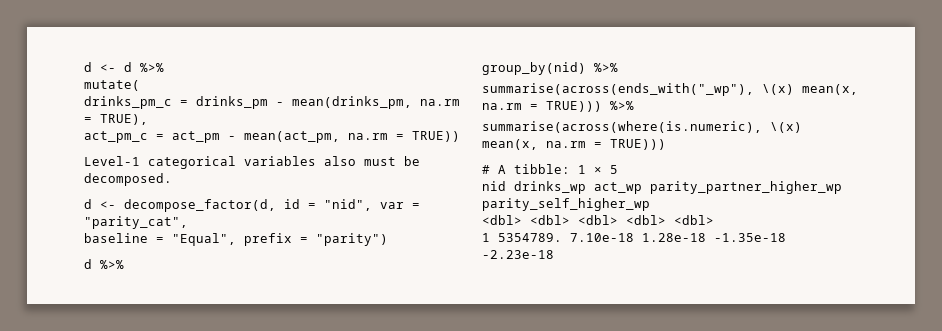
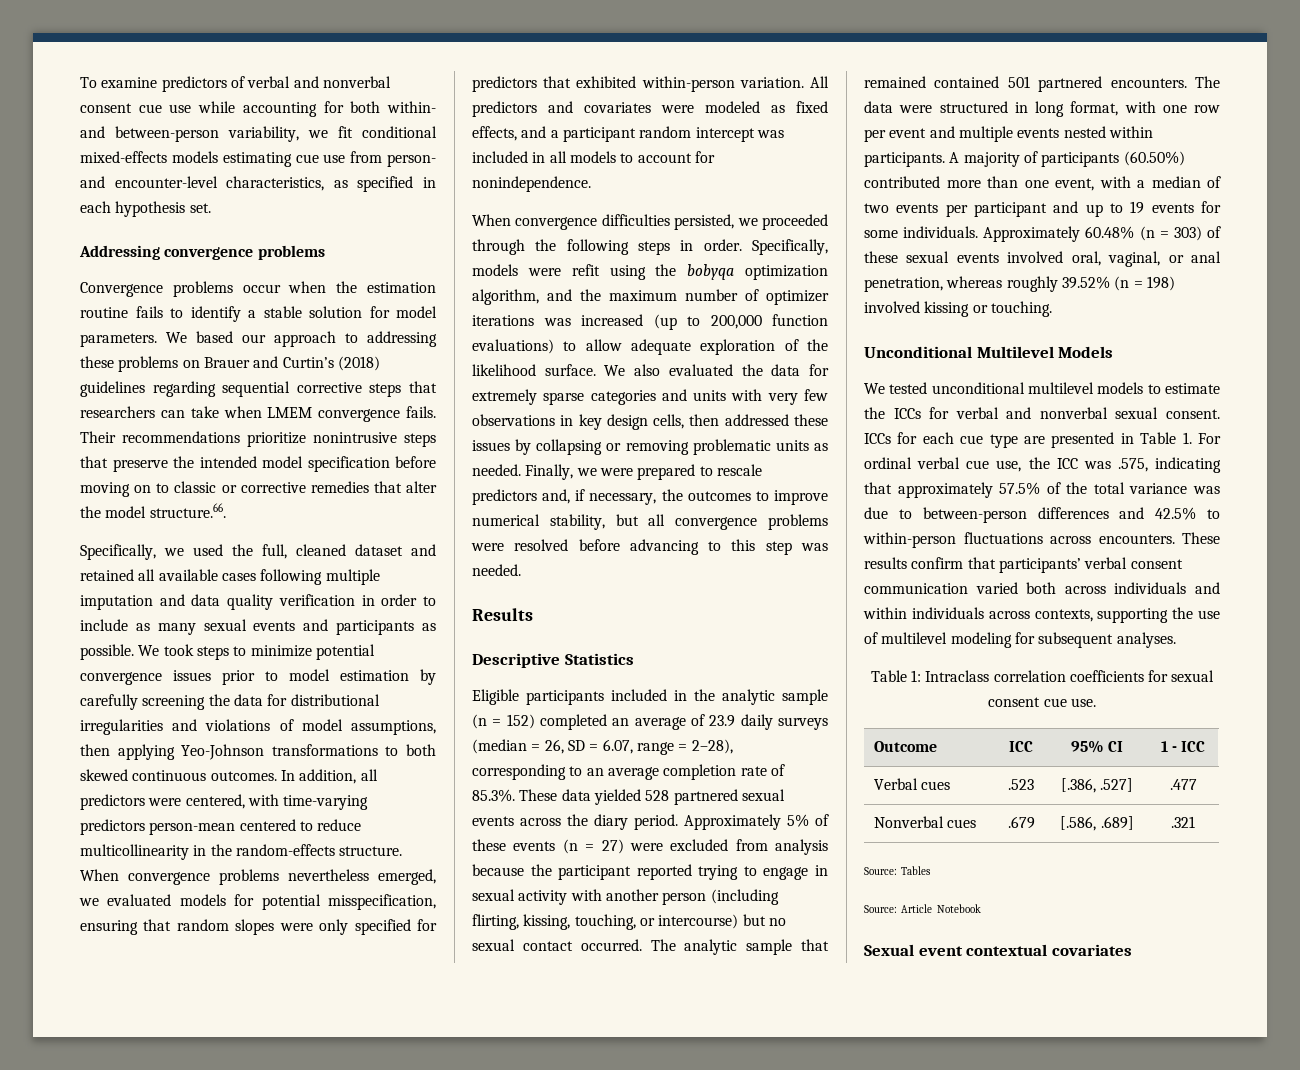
- d <- d %>%
- mutate(
- drinks_pm_c = drinks_pm - mean(drinks_pm, na.rm = TRUE),
- act_pm_c = act_pm - mean(act_pm, na.rm = TRUE))
- Level-1 categorical variables also must be decomposed.
- d <- decompose_factor(d, id = "nid", var = "parity_cat",
- baseline = "Equal", prefix = "parity")
- d %>%
- group_by(nid) %>%
- summarise(across(ends_with("_wp"), \(x) mean(x, na.rm = TRUE))) %>%
- summarise(across(where(is.numeric), \(x) mean(x, na.rm = TRUE)))
- # A tibble: 1 × 5
- nid drinks_wp act_wp parity_partner_higher_wp parity_self_higher_wp
- <dbl> <dbl> <dbl> <dbl> <dbl>
- 1 5354789. 7.10e-18 1.28e-18 -1.35e-18 -2.23e-18
+ To examine predictors of verbal and nonverbal consent cue use while accounting for both within- and between-person variability, we fit conditional mixed-effects models estimating cue use from person- and encounter-level characteristics, as specified in each hypothesis set.
+ Addressing convergence problems
+ Convergence problems occur when the estimation routine fails to identify a stable solution for model parameters. We based our approach to addressing these problems on Brauer and Curtin’s (2018) guidelines regarding sequential corrective steps that researchers can take when LMEM convergence fails. Their recommendations prioritize nonintrusive steps that preserve the intended model specification before moving on to classic or corrective remedies that alter the model structure.66.
+ Specifically, we used the full, cleaned dataset and retained all available cases following multiple imputation and data quality verification in order to include as many sexual events and participants as possible. We took steps to minimize potential convergence issues prior to model estimation by carefully screening the data for distributional irregularities and violations of model assumptions, then applying Yeo-Johnson transformations to both skewed continuous outcomes. In addition, all predictors were centered, with time-varying predictors person-mean centered to reduce multicollinearity in the random-effects structure. When convergence problems nevertheless emerged, we evaluated models for potential misspecification, ensuring that random slopes were only specified for predictors that exhibited within-person variation. All predictors and covariates were modeled as fixed effects, and a participant random intercept was included in all models to account for nonindependence.
+ When convergence difficulties persisted, we proceeded through the following steps in order. Specifically, models were refit using the bobyqa optimization algorithm, and the maximum number of optimizer iterations was increased (up to 200,000 function evaluations) to allow adequate exploration of the likelihood surface. We also evaluated the data for extremely sparse categories and units with very few observations in key design cells, then addressed these issues by collapsing or removing problematic units as needed. Finally, we were prepared to rescale predictors and, if necessary, the outcomes to improve numerical stability, but all convergence problems were resolved before advancing to this step was needed.
+ Results
+ Descriptive Statistics
+ Eligible participants included in the analytic sample (n = 152) completed an average of 23.9 daily surveys (median = 26, SD = 6.07, range = 2–28), corresponding to an average completion rate of 85.3%. These data yielded 528 partnered sexual events across the diary period. Approximately 5% of these events (n = 27) were excluded from analysis because the participant reported trying to engage in sexual activity with another person (including flirting, kissing, touching, or intercourse) but no sexual contact occurred. The analytic sample that remained contained 501 partnered encounters. The data were structured in long format, with one row per event and multiple events nested within participants. A majority of participants (60.50%) contributed more than one event, with a median of two events per participant and up to 19 events for some individuals. Approximately 60.48% (n = 303) of these sexual events involved oral, vaginal, or anal penetration, whereas roughly 39.52% (n = 198) involved kissing or touching.
+ Unconditional Multilevel Models
+ We tested unconditional multilevel models to estimate the ICCs for verbal and nonverbal sexual consent. ICCs for each cue type are presented in Table 1. For ordinal verbal cue use, the ICC was .575, indicating that approximately 57.5% of the total variance was due to between-person differences and 42.5% to within-person fluctuations across encounters. These results confirm that participants’ verbal consent communication varied both across individuals and within individuals across contexts, supporting the use of multilevel modeling for subsequent analyses.
+ Table 1: Intraclass correlation coefficients for sexual consent cue use.
+ Outcome | ICC | 95% CI | 1 - ICC
+ Verbal cues | .523 | [.386, .527] | .477
+ Nonverbal cues | .679 | [.586, .689] | .321
+ Source: Tables
+ Source: Article Notebook
+ Sexual event contextual covariates

